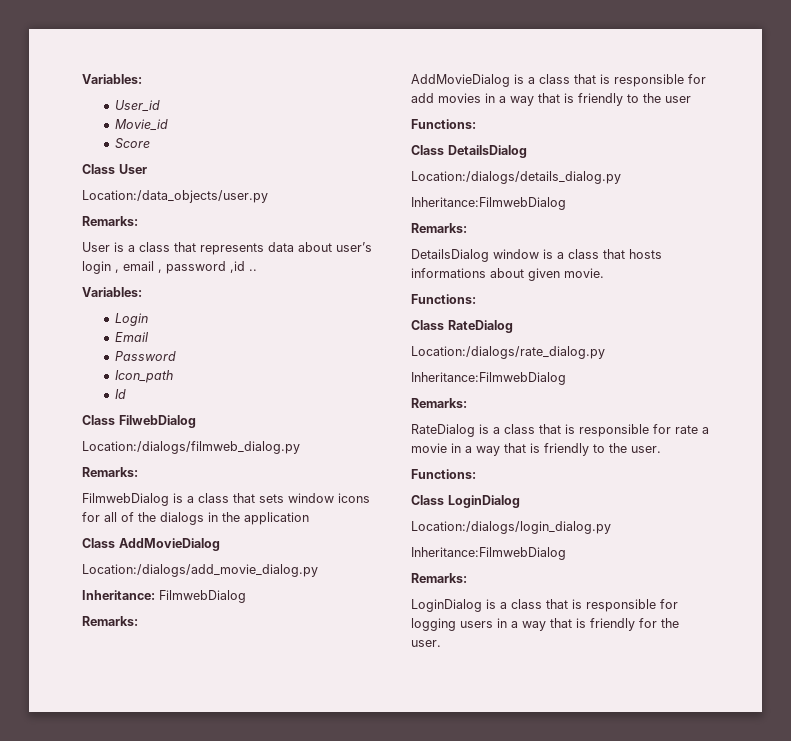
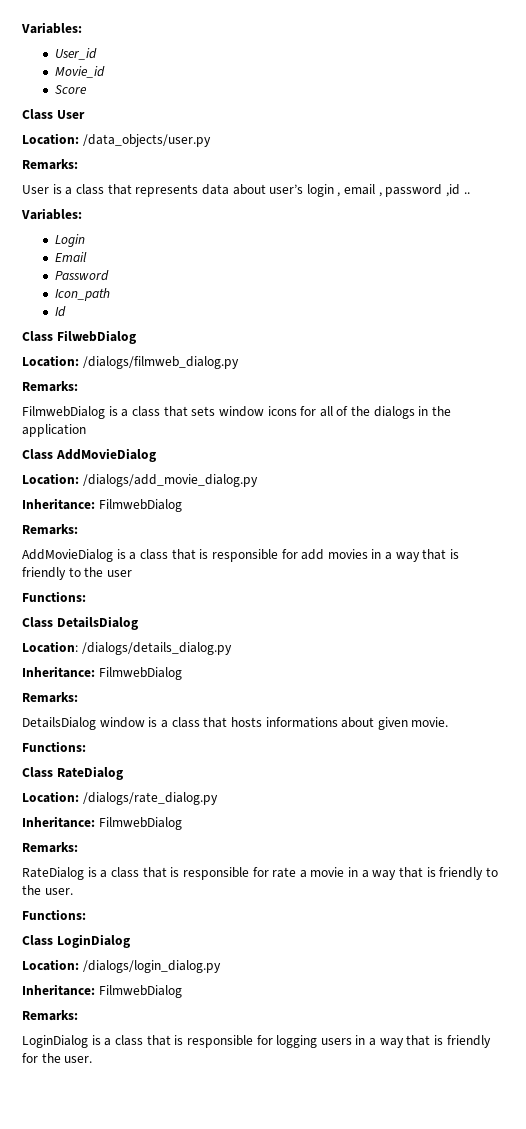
- Location:/data_objects/user.py
+ Location: /data_objects/user.py
- Location:/dialogs/filmweb_dialog.py
+ Location: /dialogs/filmweb_dialog.py
- Location:/dialogs/add_movie_dialog.py
+ Location: /dialogs/add_movie_dialog.py
- Location:/dialogs/details_dialog.py
- Inheritance:FilmwebDialog
+ Location: /dialogs/details_dialog.py
+ Inheritance: FilmwebDialog
- Location:/dialogs/rate_dialog.py
- Inheritance:FilmwebDialog
+ Location: /dialogs/rate_dialog.py
+ Inheritance: FilmwebDialog
- Location:/dialogs/login_dialog.py
- Inheritance:FilmwebDialog
+ Location: /dialogs/login_dialog.py
+ Inheritance: FilmwebDialog

